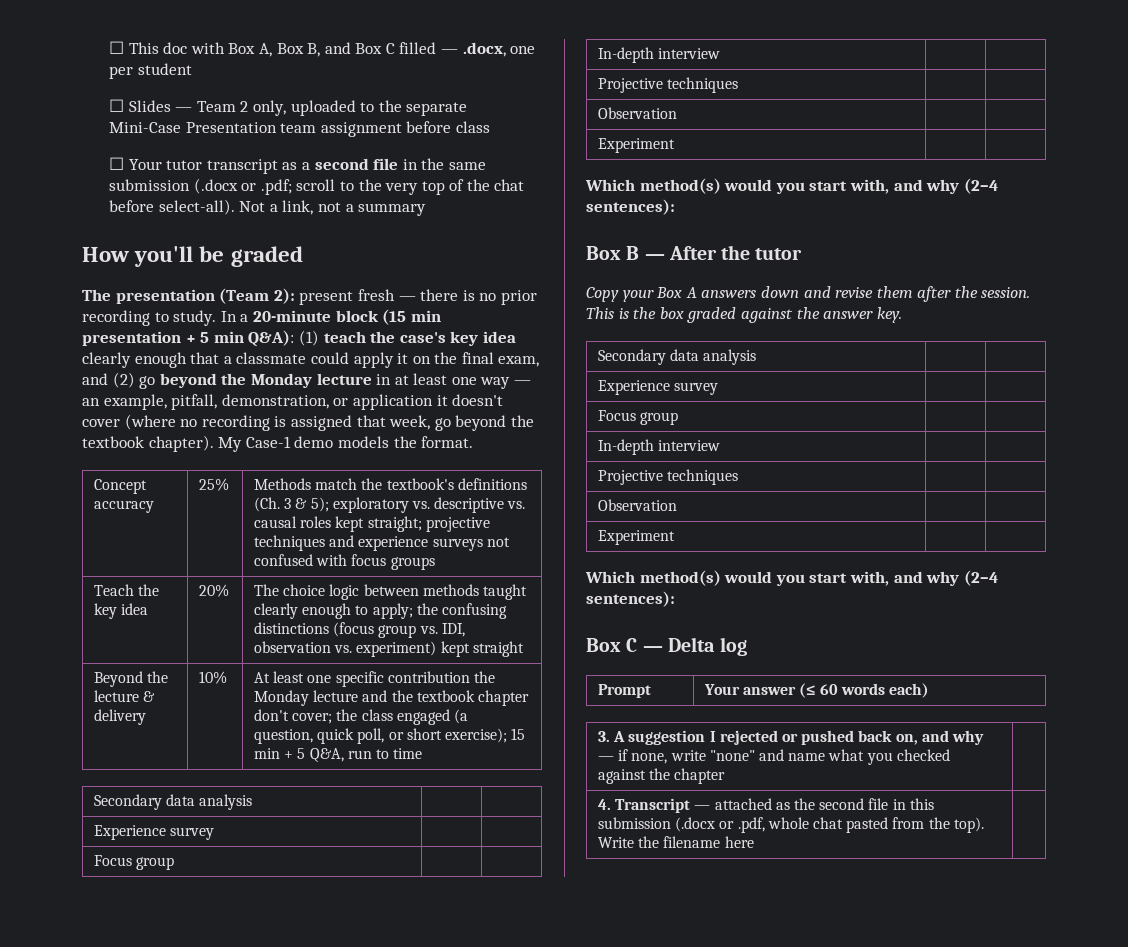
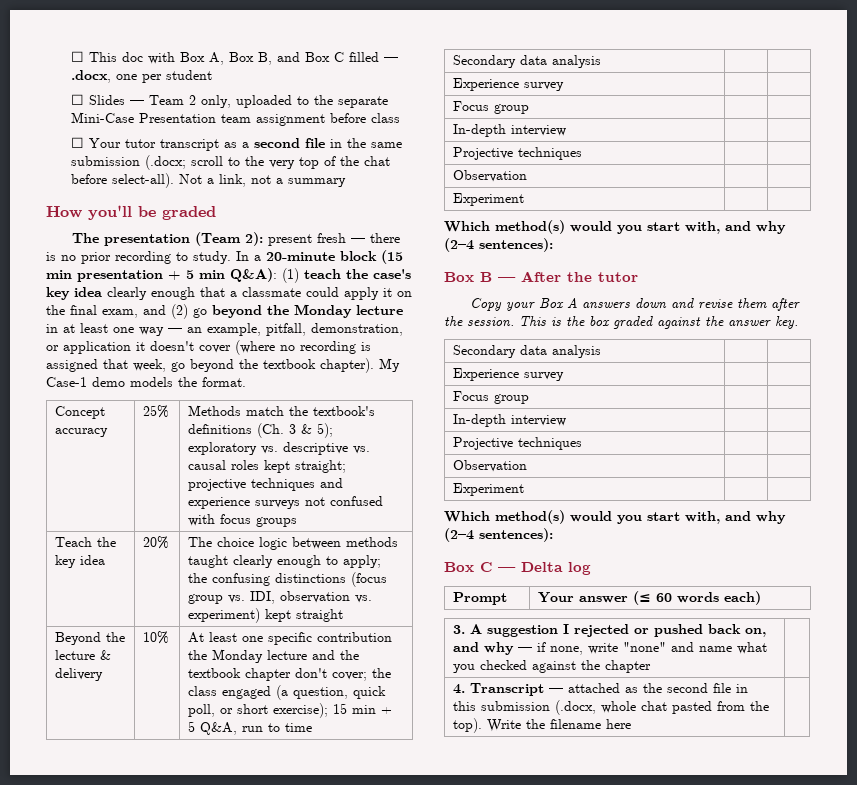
- ☐ Your tutor transcript as a second file in the same submission (.docx or .pdf; scroll to the very top of the chat before select-all).
+ ☐ Your tutor transcript as a second file in the same submission (.docx; scroll to the very top of the chat before select-all).
- 4. Transcript — attached as the second file in this submission (.docx or .pdf, whole chat pasted from the top). Write the filename here |
+ 4. Transcript — attached as the second file in this submission (.docx, whole chat pasted from the top). Write the filename here |

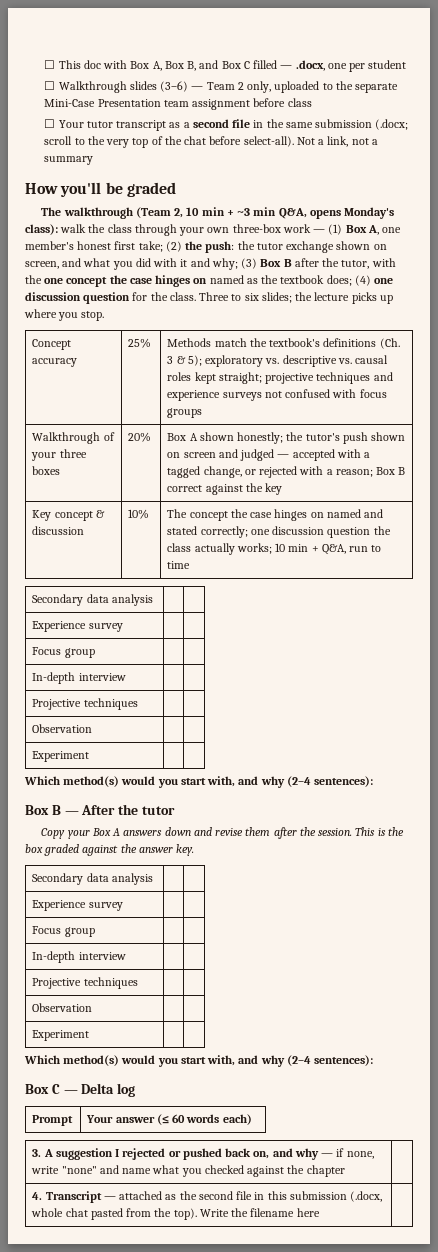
- ☐ Slides — Team 2 only, uploaded to the separate Mini-Case Presentation team assignment before class
+ ☐ Walkthrough slides (3–6) — Team 2 only, uploaded to the separate Mini-Case Presentation team assignment before class
- The presentation (Team 2): present fresh — there is no prior recording to study. In a 20-minute block (15 min presentation + 5 min Q&A): (1) teach the case's key idea clearly enough that a classmate could apply it on the final exam, and (2) go beyond the Monday lecture in at least one way — an example, pitfall, demonstration, or application it doesn't cover (where no recording is assigned that week, go beyond the textbook chapter). My Case-1 demo models the format.
+ The walkthrough (Team 2, 10 min + ~3 min Q&A, opens Monday's class): walk the class through your own three-box work — (1) Box A, one member's honest first take; (2) the push: the tutor exchange shown on screen, and what you did with it and why; (3) Box B after the tutor, with the one concept the case hinges on named as the textbook does; (4) one discussion question for the class. Three to six slides; the lecture picks up where you stop.
- Teach the key idea | 20% | The choice logic between methods taught clearly enough to apply; the confusing distinctions (focus group vs. IDI, observation vs. experiment) kept straight
- Beyond the lecture & delivery | 10% | At least one specific contribution the Monday lecture and the textbook chapter don't cover; the class engaged (a question, quick poll, or short exercise); 15 min + 5 Q&A, run to time
+ Walkthrough of your three boxes | 20% | Box A shown honestly; the tutor's push shown on screen and judged — accepted with a tagged change, or rejected with a reason; Box B correct against the key
+ Key concept & discussion | 10% | The concept the case hinges on named and stated correctly; one discussion question the class actually works; 10 min + Q&A, run to time

